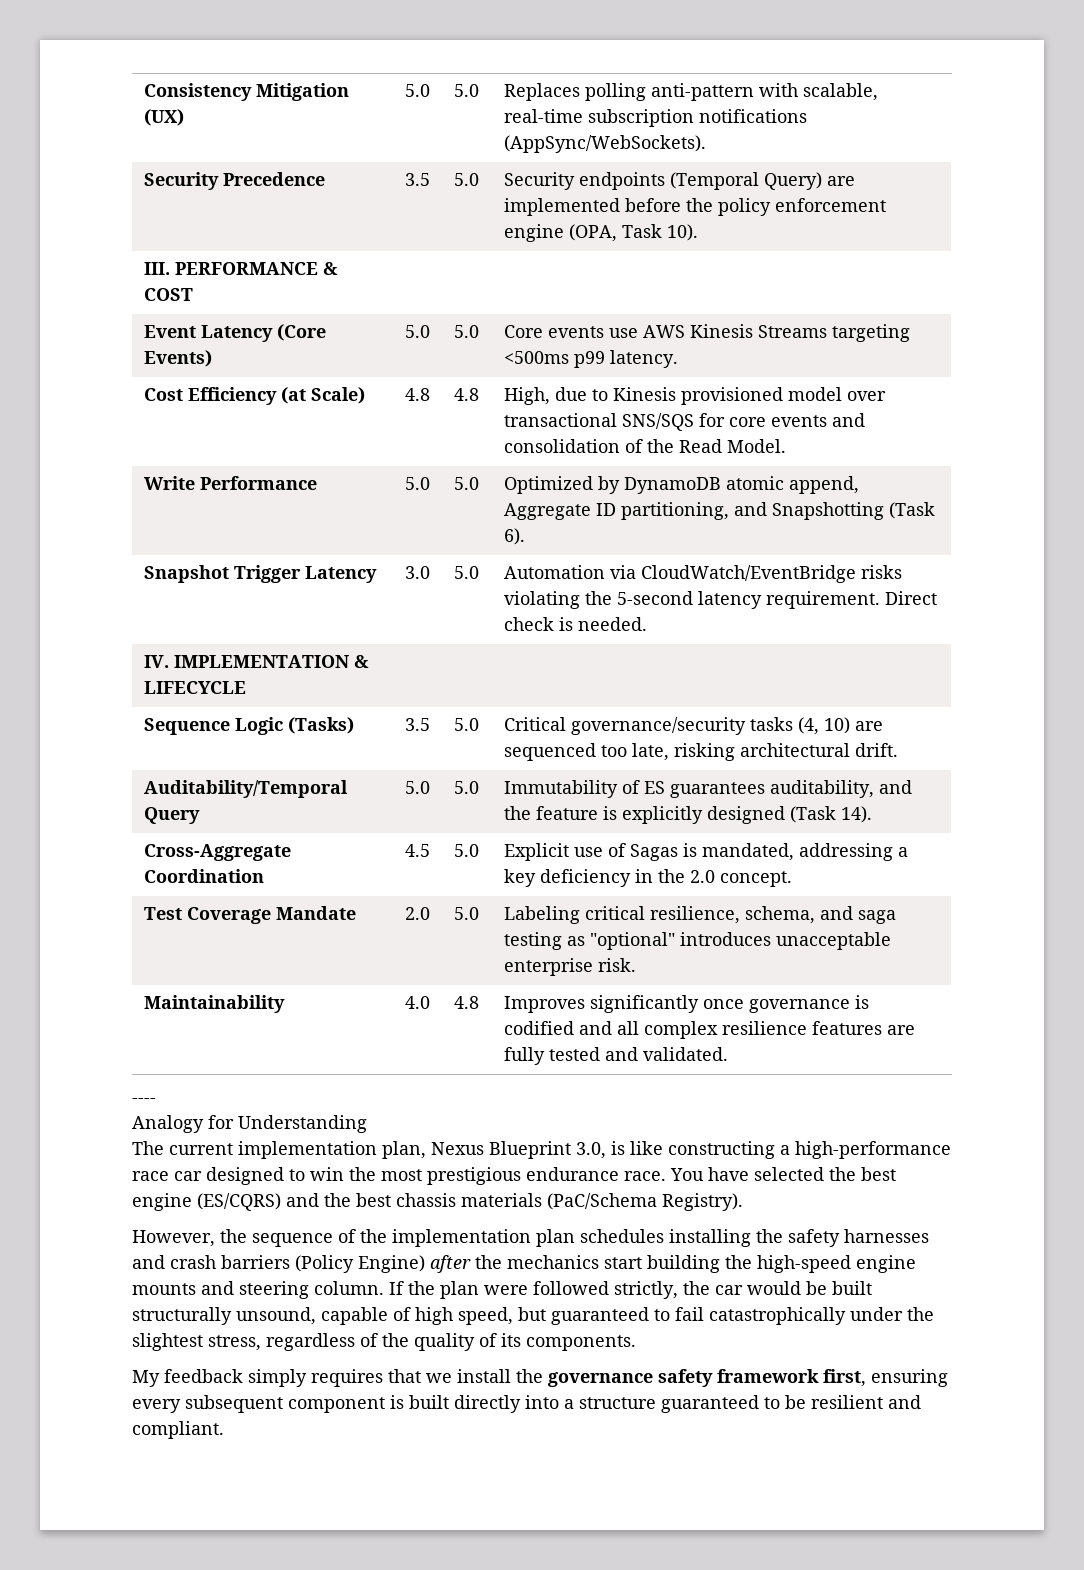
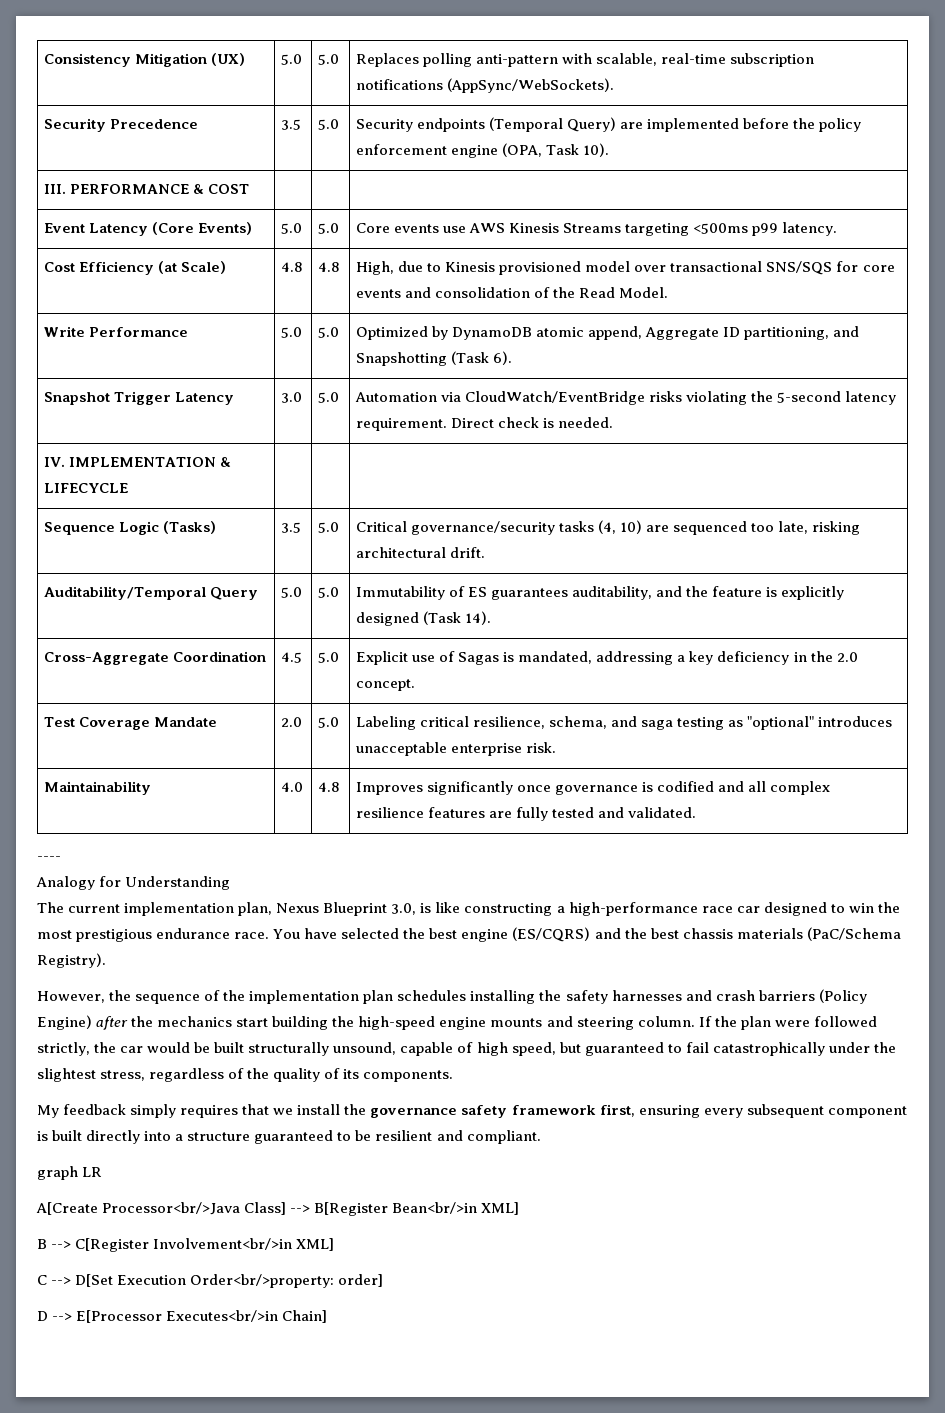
+ graph LR
+ A[Create Processor<br/>Java Class] --> B[Register Bean<br/>in XML]
+ B --> C[Register Involvement<br/>in XML]
+ C --> D[Set Execution Order<br/>property: order]
+ D --> E[Processor Executes<br/>in Chain]

